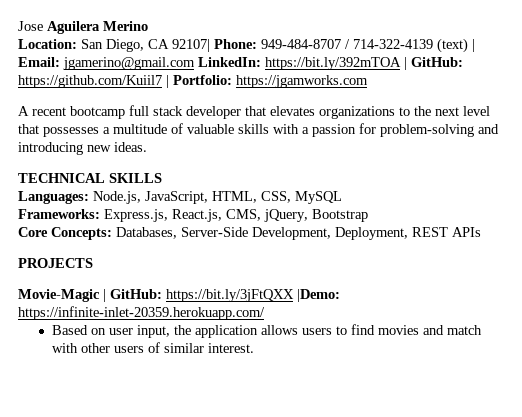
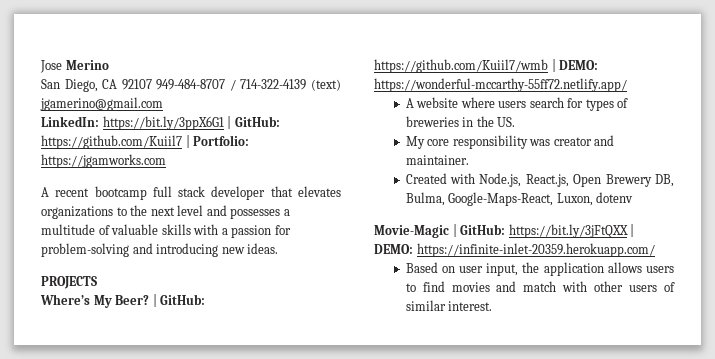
- Jose Aguilera Merino
+ Jose Merino
- Location: San Diego, CA 92107| Phone: 949-484-8707 / 714-322-4139 (text) | Email: jgamerino@gmail.com LinkedIn: https://bit.ly/392mTOA | GitHub: https://github.com/Kuiil7 | Portfolio: https://jgamworks.com
+ San Diego, CA 92107 949-484-8707 / 714-322-4139 (text) jgamerino@gmail.com
+ LinkedIn: https://bit.ly/3ppX6G1 | GitHub: https://github.com/Kuiil7 | Portfolio: https://jgamworks.com
- A recent bootcamp full stack developer that elevates organizations to the next level that possesses a multitude of valuable skills with a passion for problem-solving and introducing new ideas.
+ A recent bootcamp full stack developer that elevates organizations to the next level and possesses a multitude of valuable skills with a passion for problem-solving and introducing new ideas.
- TECHNICAL SKILLS
- Languages: Node.js, JavaScript, HTML, CSS, MySQL
- Frameworks: Express.js, React.js, CMS, jQuery, Bootstrap
- Core Concepts: Databases, Server-Side Development, Deployment, REST APIs
  PROJECTS
+ Where’s My Beer? | GitHub: https://github.com/Kuiil7/wmb | DEMO: https://wonderful-mccarthy-55ff72.netlify.app/
+ A website where users search for types of breweries in the US.
+ My core responsibility was creator and maintainer.
+ Created with Node.js, React.js, Open Brewery DB, Bulma, Google-Maps-React, Luxon, dotenv
- Movie-Magic | GitHub: https://bit.ly/3jFtQXX |Demo: https://infinite-inlet-20359.herokuapp.com/
+ Movie-Magic | GitHub: https://bit.ly/3jFtQXX | DEMO: https://infinite-inlet-20359.herokuapp.com/

